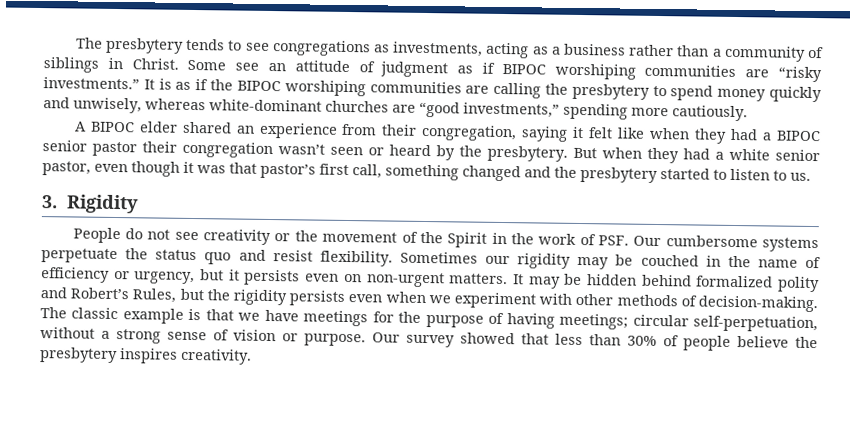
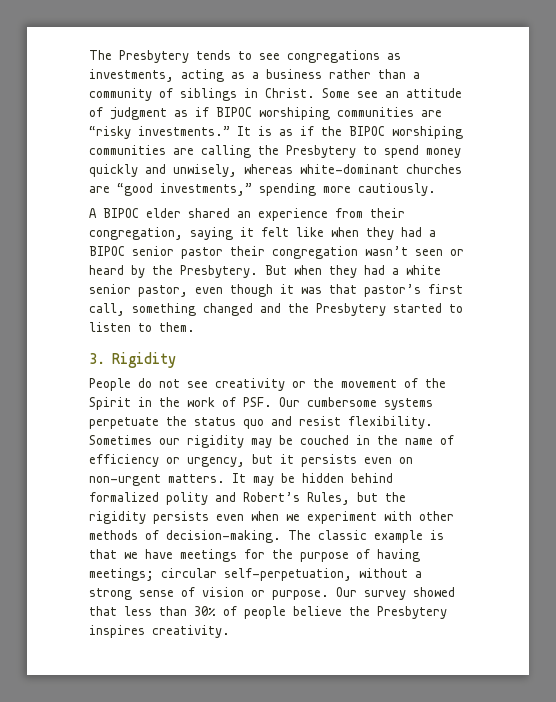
- The presbytery tends to see congregations as investments, acting as a business rather than a community of siblings in Christ.
+ The Presbytery tends to see congregations as investments, acting as a business rather than a community of siblings in Christ.
- It is as if the BIPOC worshiping communities are calling the presbytery to spend money quickly and unwisely, whereas white-dominant churches are “good investments,” spending more cautiously.
+ It is as if the BIPOC worshiping communities are calling the Presbytery to spend money quickly and unwisely, whereas white-dominant churches are “good investments,” spending more cautiously.
- A BIPOC elder shared an experience from their congregation, saying it felt like when they had a BIPOC senior pastor their congregation wasn’t seen or heard by the presbytery.
+ A BIPOC elder shared an experience from their congregation, saying it felt like when they had a BIPOC senior pastor their congregation wasn’t seen or heard by the Presbytery.
- But when they had a white senior pastor, even though it was that pastor’s first call, something changed and the presbytery started to listen to us.
+ But when they had a white senior pastor, even though it was that pastor’s first call, something changed and the Presbytery started to listen to them.
- Our survey showed that less than 30% of people believe the presbytery inspires creativity.
+ Our survey showed that less than 30% of people believe the Presbytery inspires creativity.

